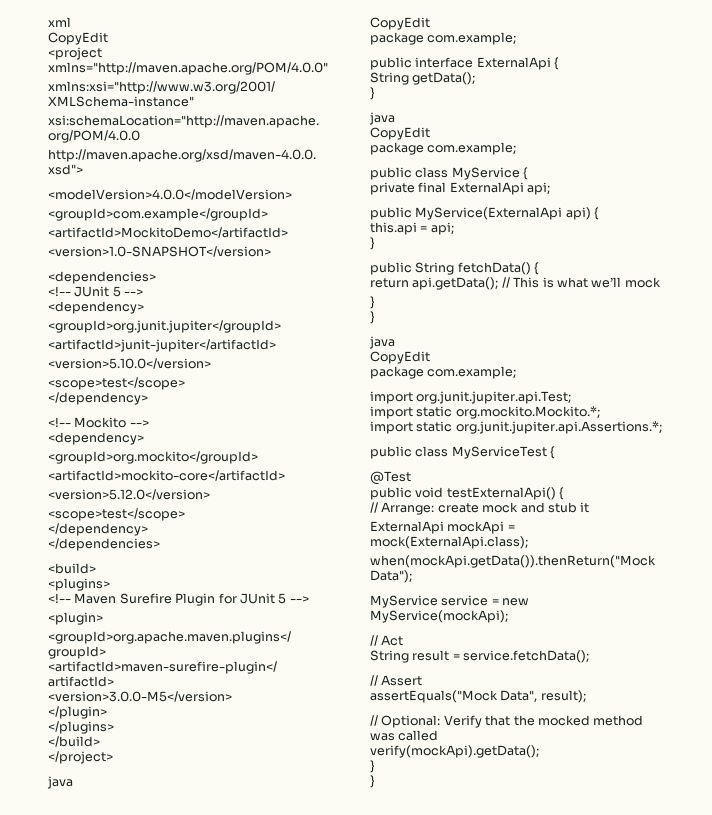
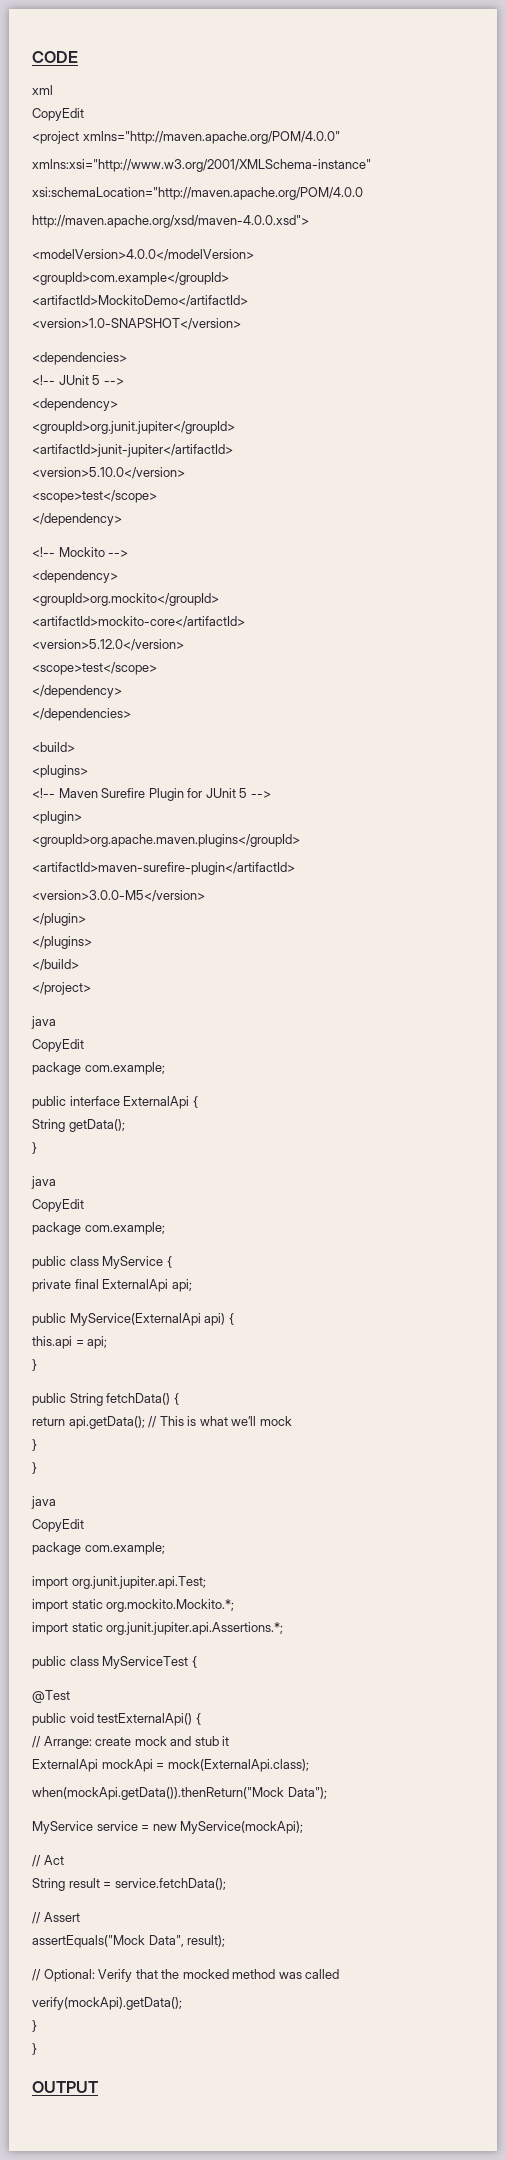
+ CODE
+ OUTPUT

